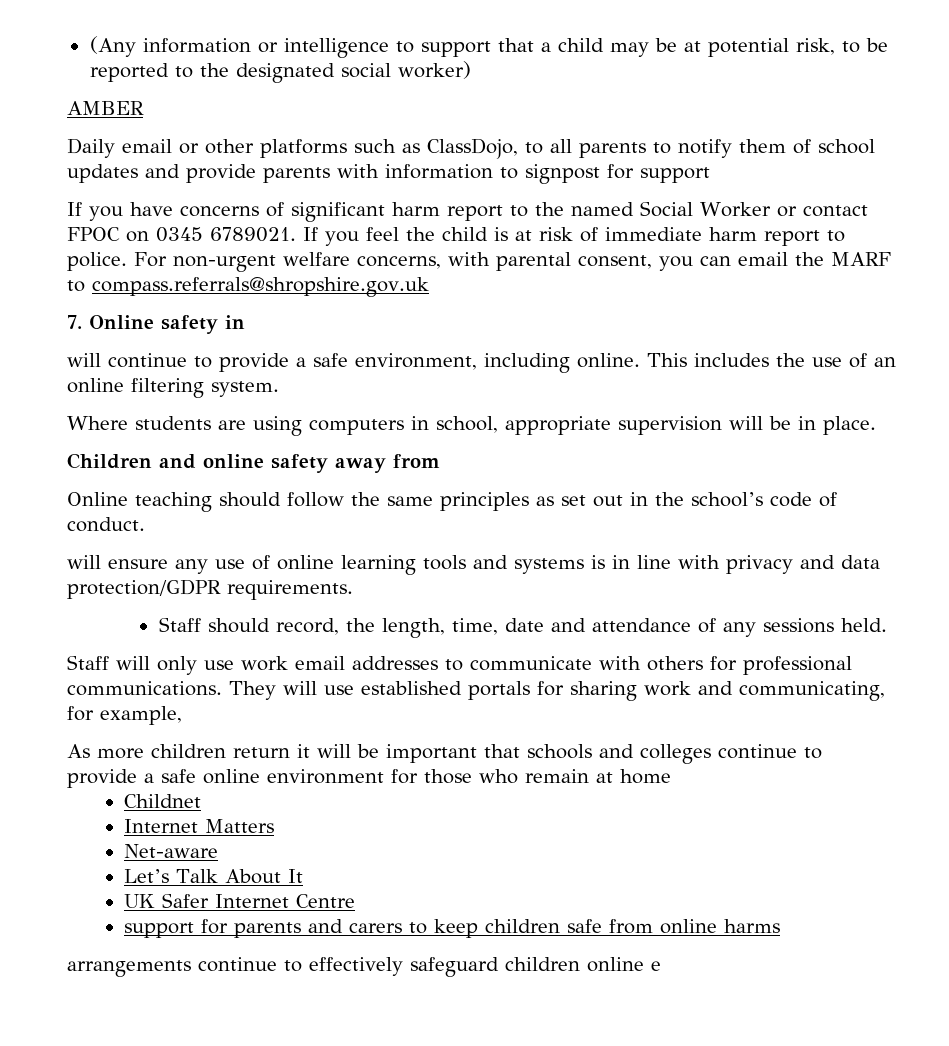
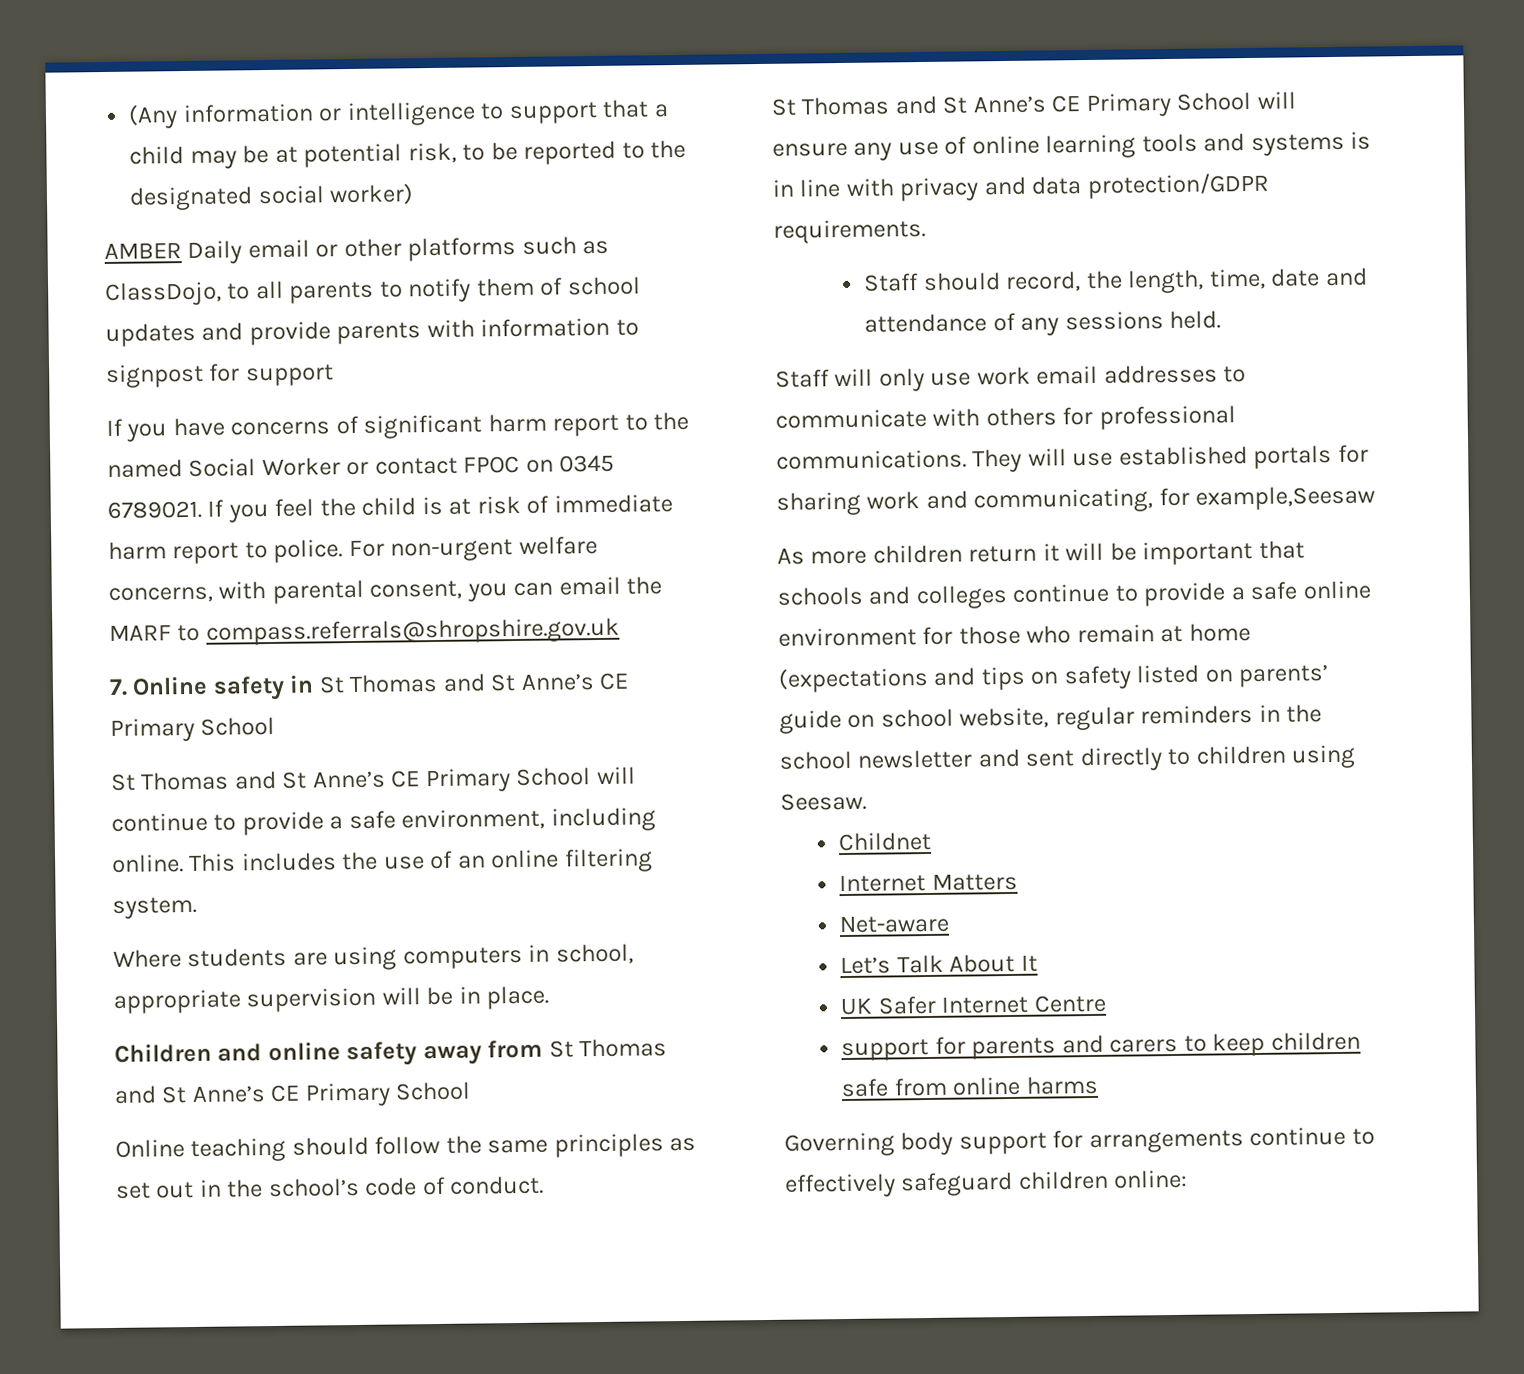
- AMBER
- Daily email or other platforms such as ClassDojo, to all parents to notify them of school updates and provide parents with information to signpost for support
+ AMBER Daily email or other platforms such as ClassDojo, to all parents to notify them of school updates and provide parents with information to signpost for support
- 7. Online safety in
- will continue to provide a safe environment, including online.
+ 7. Online safety in St Thomas and St Anne’s CE Primary School
+ St Thomas and St Anne’s CE Primary School will continue to provide a safe environment, including online.
- Children and online safety away from
+ Children and online safety away from St Thomas and St Anne’s CE Primary School
- will ensure any use of online learning tools and systems is in line with privacy and data protection/GDPR requirements.
+ St Thomas and St Anne’s CE Primary School will ensure any use of online learning tools and systems is in line with privacy and data protection/GDPR requirements.
- They will use established portals for sharing work and communicating, for example,
+ They will use established portals for sharing work and communicating, for example,Seesaw
- As more children return it will be important that schools and colleges continue to provide a safe online environment for those who remain at home
+ As more children return it will be important that schools and colleges continue to provide a safe online environment for those who remain at home (expectations and tips on safety listed on parents’ guide on school website, regular reminders in the school newsletter and sent directly to children using Seesaw.
- arrangements continue to effectively safeguard children online e
+ Governing body support for arrangements continue to effectively safeguard children online:

